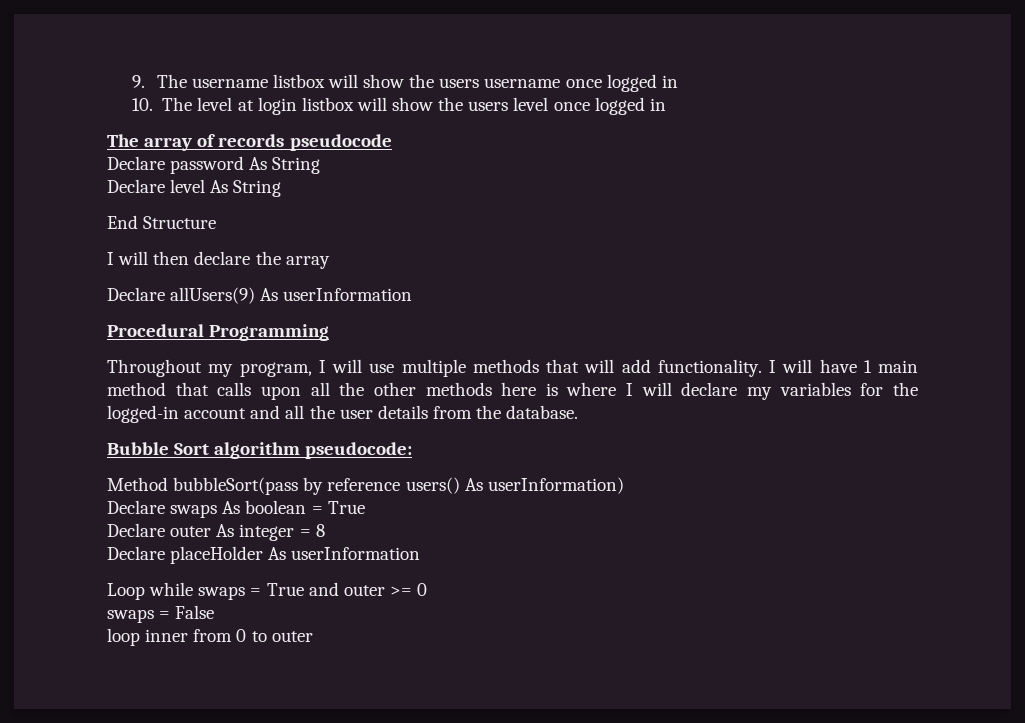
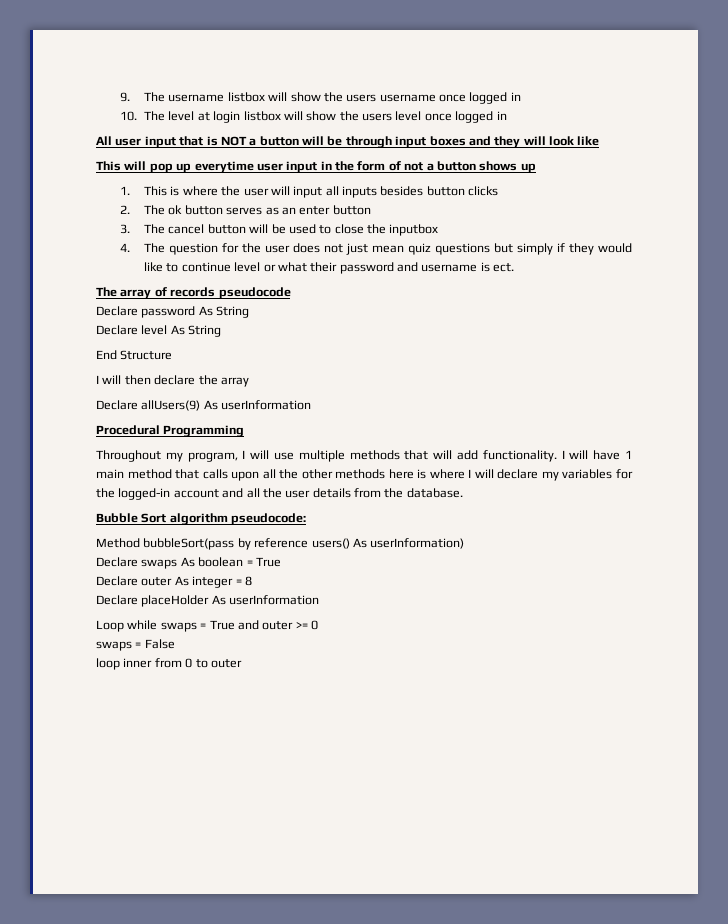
+ All user input that is NOT a button will be through input boxes and they will look like
+ This will pop up everytime user input in the form of not a button shows up
+ 1. This is where the user will input all inputs besides button clicks
+ 2. The ok button serves as an enter button
+ 3. The cancel button will be used to close the inputbox
+ 4. The question for the user does not just mean quiz questions but simply if they would like to continue level or what their password and username is ect.

